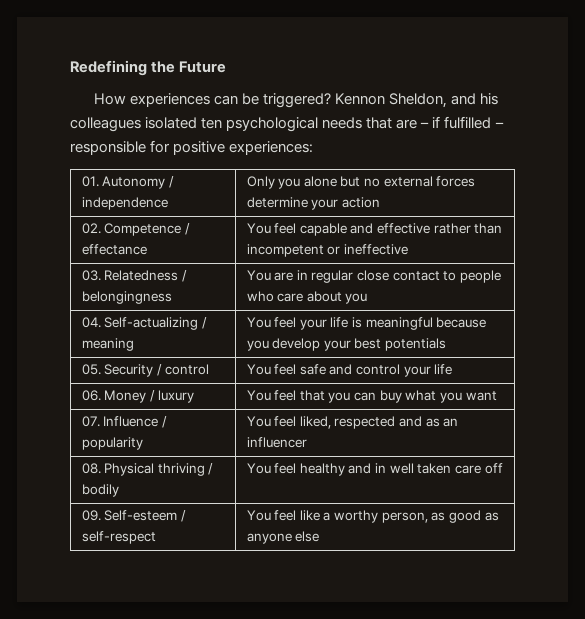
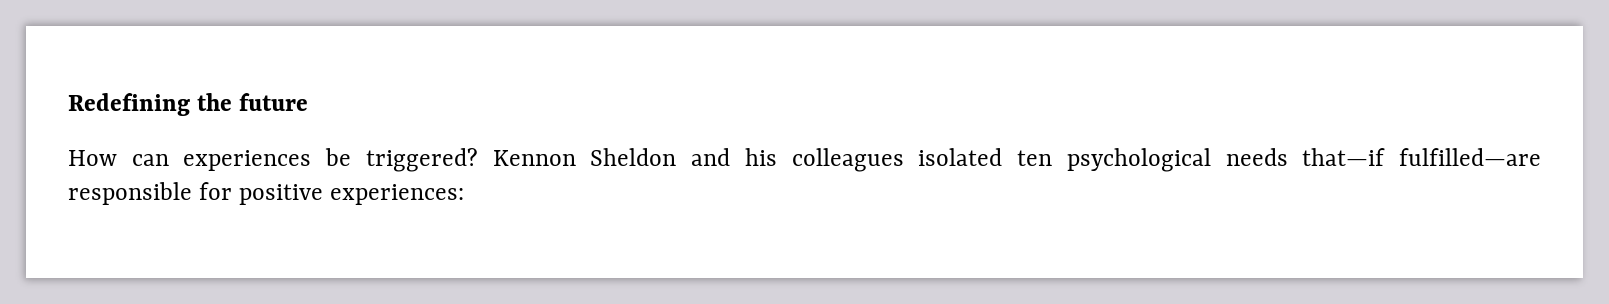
- Redefining the Future
+ Redefining the future
- How experiences can be triggered?
+ How can experiences be triggered?
- Kennon Sheldon, and his colleagues isolated ten psychological needs that are – if fulfilled – responsible for positive experiences:
- 01. Autonomy / independence | Only you alone but no external forces determine your action
- 02. Competence / effectance | You feel capable and effective rather than incompetent or ineffective
- 03. Relatedness / belongingness | You are in regular close contact to people who care about you
- 04. Self-actualizing / meaning | You feel your life is meaningful because you develop your best potentials
- 05. Security / control | You feel safe and control your life
- 06. Money / luxury | You feel that you can buy what you want
- 07. Influence / popularity | You feel liked, respected and as an influencer
- 08. Physical thriving / bodily | You feel healthy and in well taken care off
- 09. Self-esteem / self-respect | You feel like a worthy person, as good as anyone else
+ Kennon Sheldon and his colleagues isolated ten psychological needs that—if fulfilled—are responsible for positive experiences:

